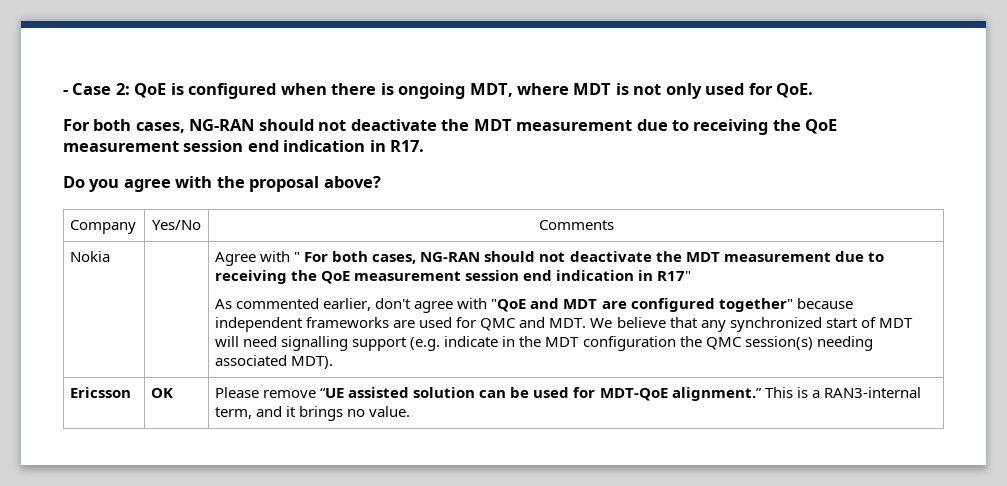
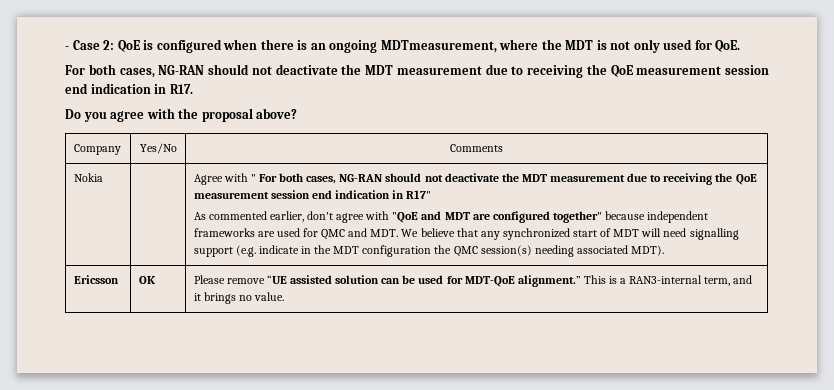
- - Case 2: QoE is configured when there is ongoing MDT, where MDT is not only used for QoE.
+ - Case 2: QoE is configured when there is an ongoing MDTmeasurement, where the MDT is not only used for QoE.

